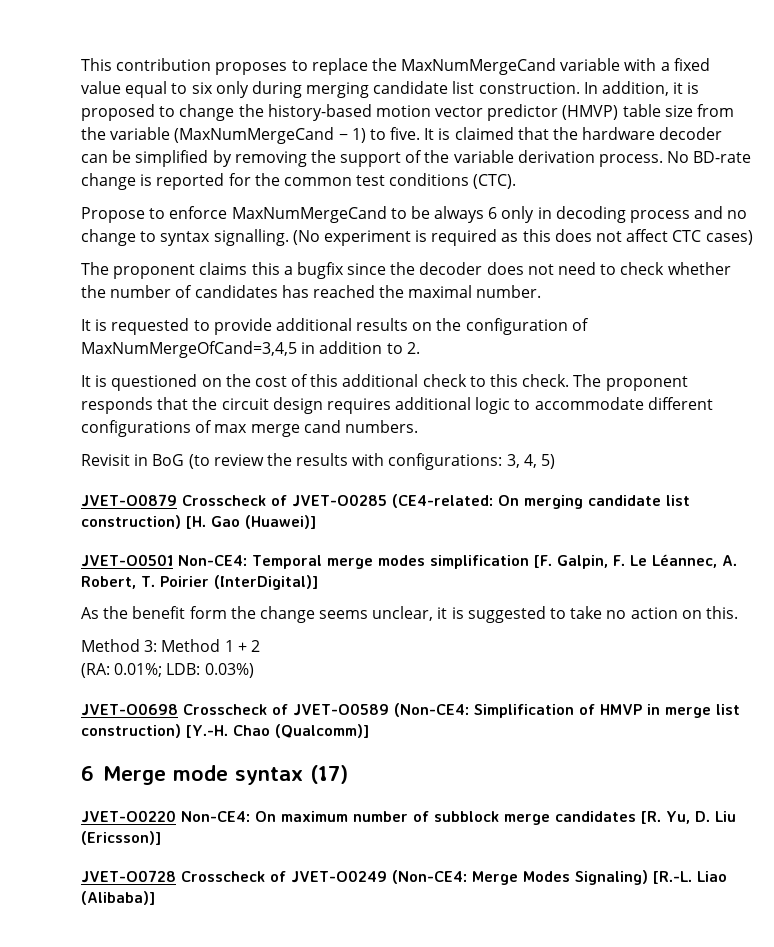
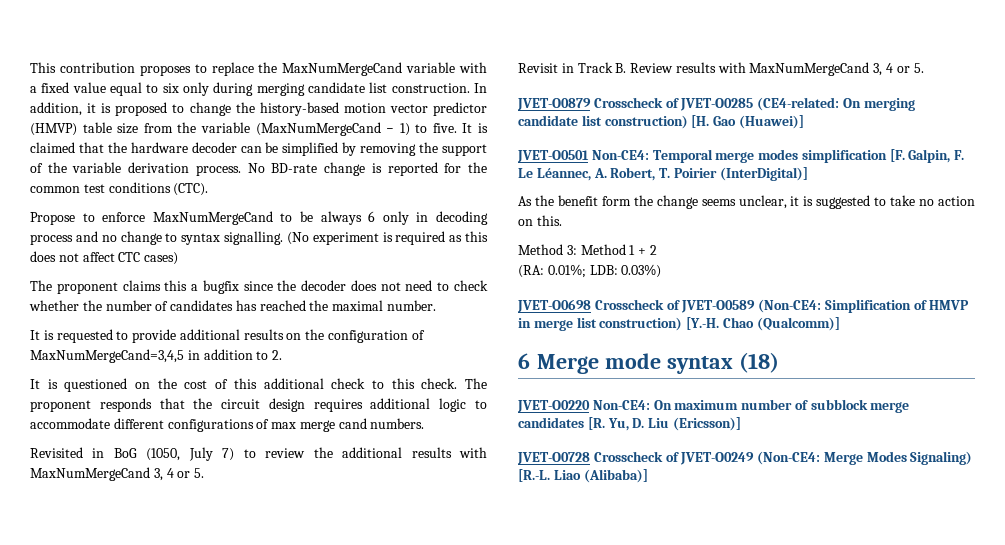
- It is requested to provide additional results on the configuration of MaxNumMergeOfCand=3,4,5 in addition to 2.
+ It is requested to provide additional results on the configuration of MaxNumMergeCand=3,4,5 in addition to 2.
- Revisit in BoG (to review the results with configurations: 3, 4, 5)
+ Revisited in BoG (1050, July 7) to review the additional results with MaxNumMergeCand 3, 4 or 5.
+ Revisit in Track B. Review results with MaxNumMergeCand 3, 4 or 5.
- 6 Merge mode syntax (17)
+ 6 Merge mode syntax (18)

